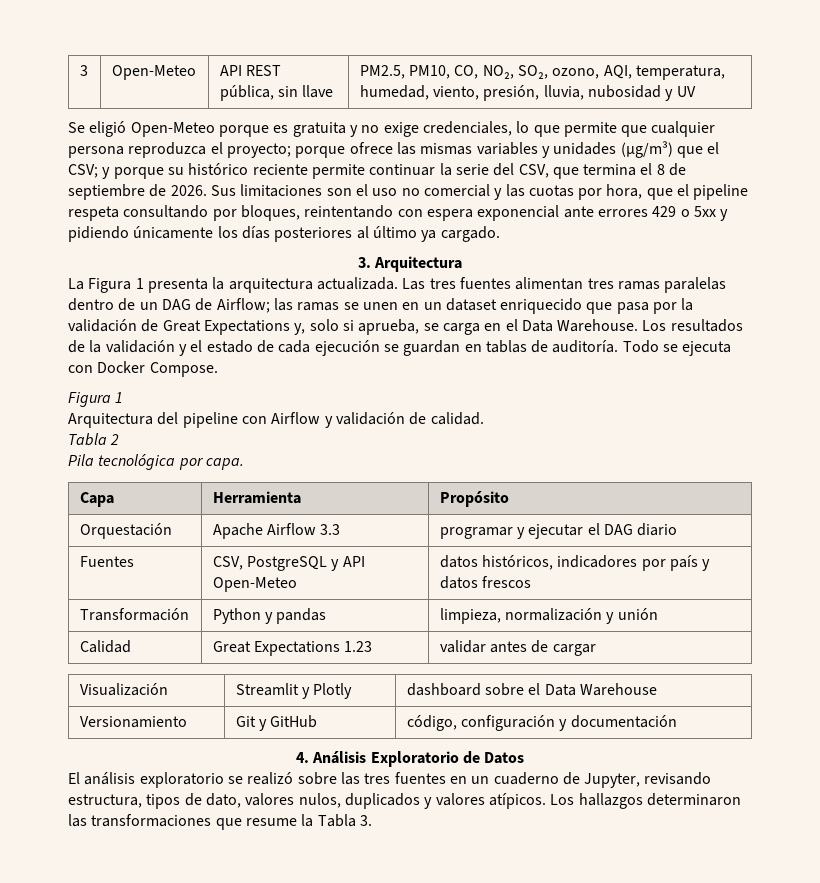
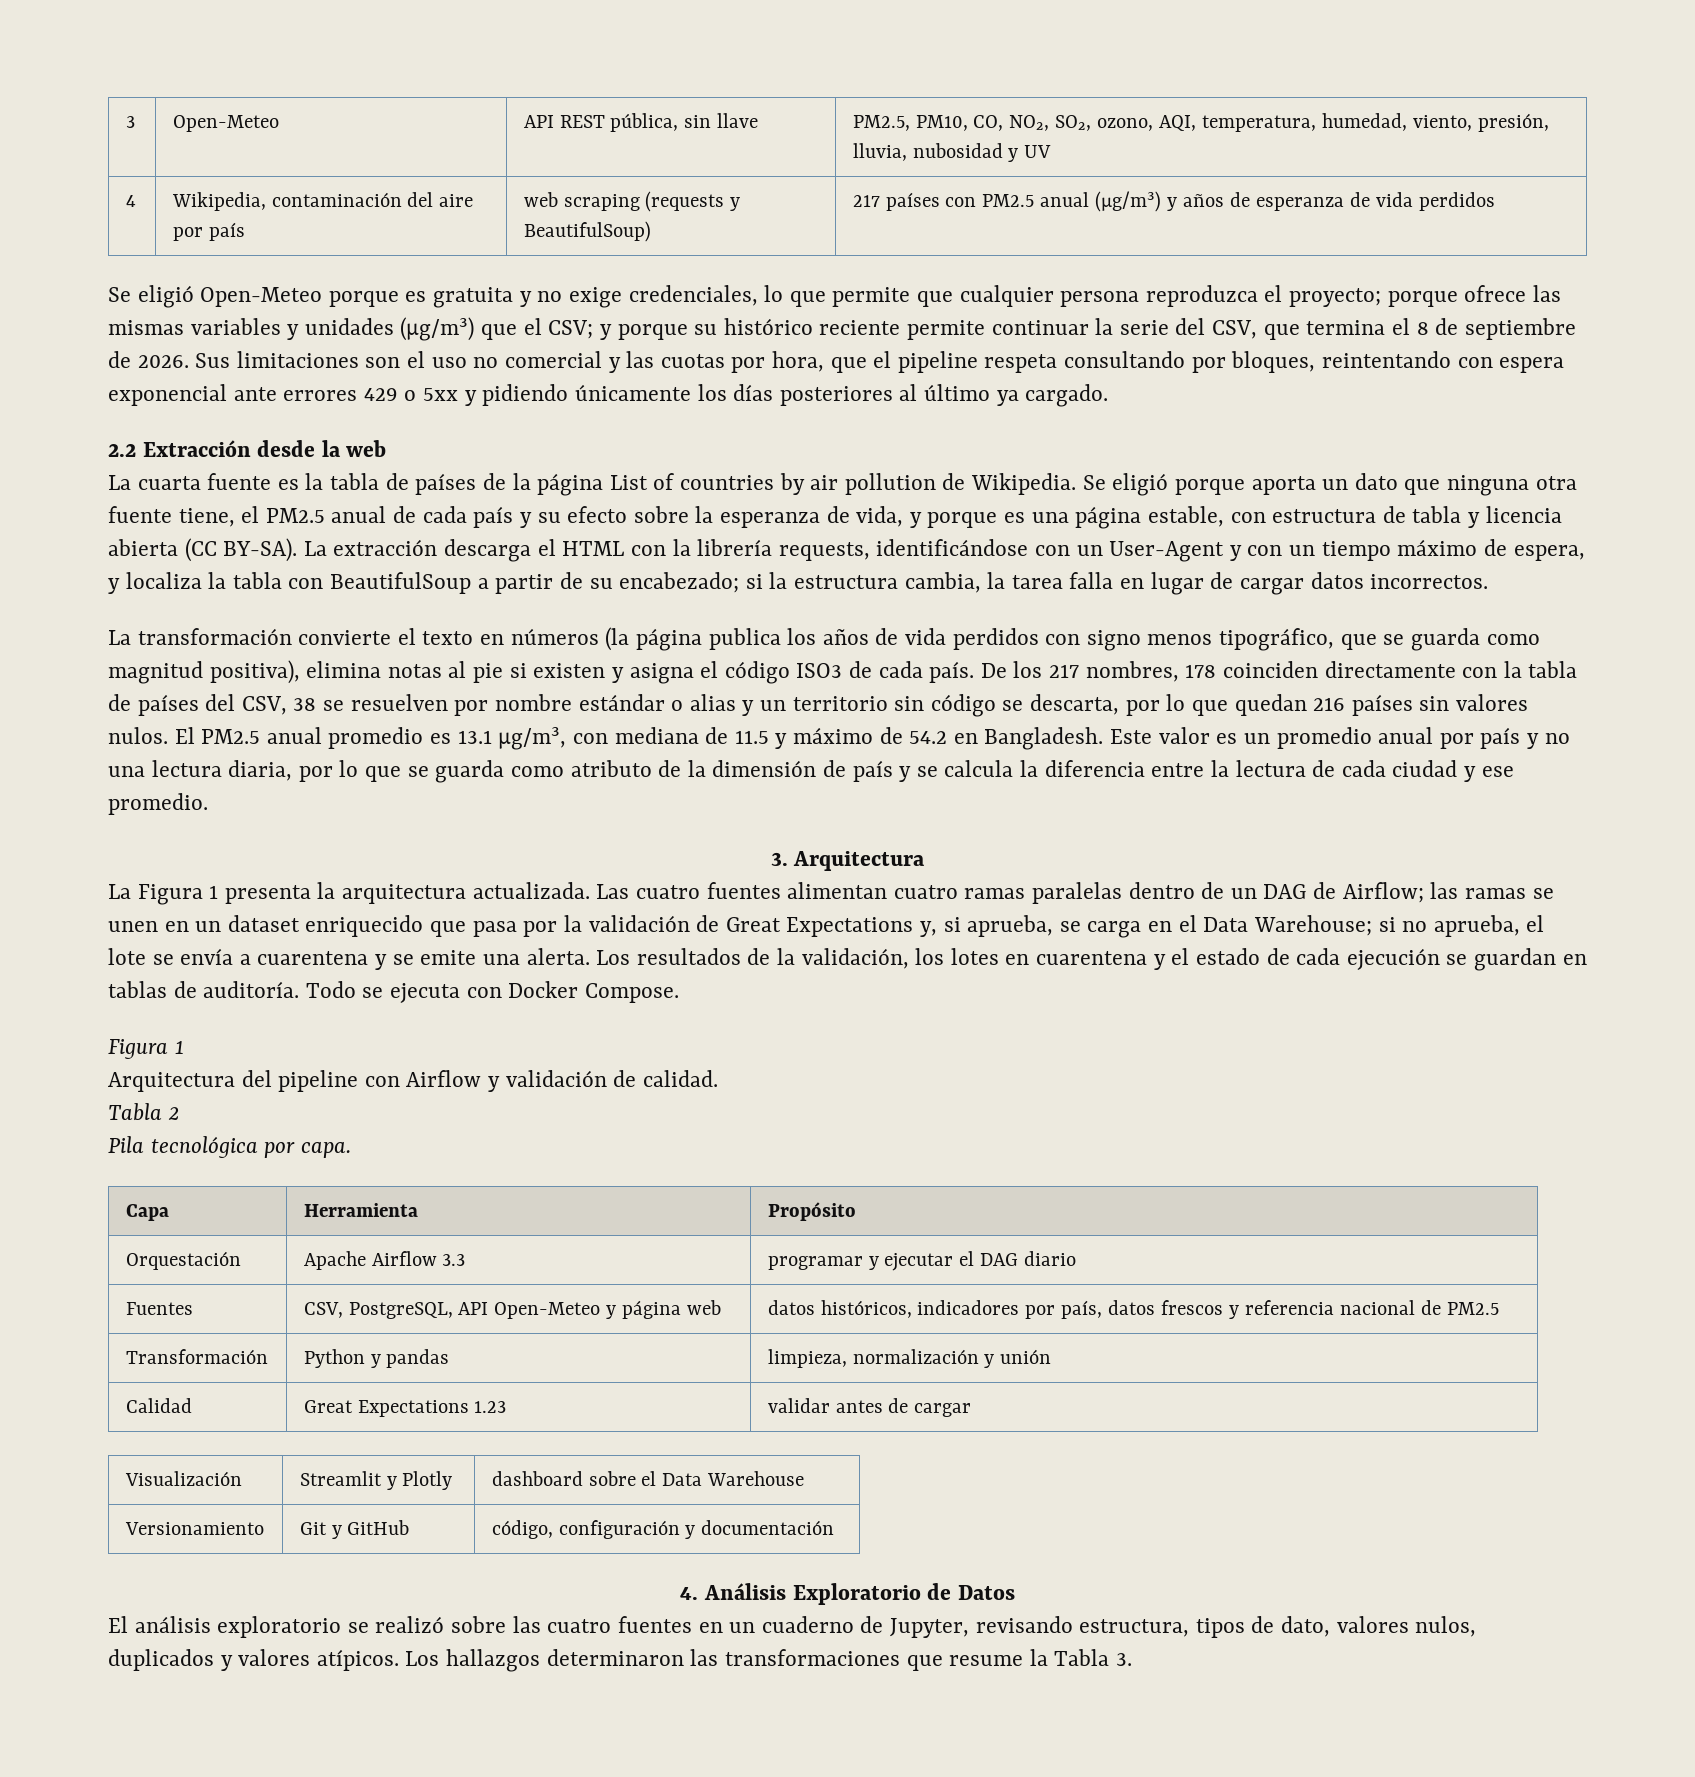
+ 4 | Wikipedia, contaminación del aire por país | web scraping (requests y BeautifulSoup) | 217 países con PM2.5 anual (µg/m³) y años de esperanza de vida perdidos
+ 2.2 Extracción desde la web
+ La cuarta fuente es la tabla de países de la página List of countries by air pollution de Wikipedia. Se eligió porque aporta un dato que ninguna otra fuente tiene, el PM2.5 anual de cada país y su efecto sobre la esperanza de vida, y porque es una página estable, con estructura de tabla y licencia abierta (CC BY-SA). La extracción descarga el HTML con la librería requests, identificándose con un User-Agent y con un tiempo máximo de espera, y localiza la tabla con BeautifulSoup a partir de su encabezado; si la estructura cambia, la tarea falla en lugar de cargar datos incorrectos.
+ La transformación convierte el texto en números (la página publica los años de vida perdidos con signo menos tipográfico, que se guarda como magnitud positiva), elimina notas al pie si existen y asigna el código ISO3 de cada país. De los 217 nombres, 178 coinciden directamente con la tabla de países del CSV, 38 se resuelven por nombre estándar o alias y un territorio sin código se descarta, por lo que quedan 216 países sin valores nulos. El PM2.5 anual promedio es 13.1 µg/m³, con mediana de 11.5 y máximo de 54.2 en Bangladesh. Este valor es un promedio anual por país y no una lectura diaria, por lo que se guarda como atributo de la dimensión de país y se calcula la diferencia entre la lectura de cada ciudad y ese promedio.
- Las tres fuentes alimentan tres ramas paralelas dentro de un DAG de Airflow; las ramas se unen en un dataset enriquecido que pasa por la validación de Great Expectations y, solo si aprueba, se carga en el Data Warehouse. Los resultados de la validación y el estado de cada ejecución se guardan en tablas de auditoría.
+ Las cuatro fuentes alimentan cuatro ramas paralelas dentro de un DAG de Airflow; las ramas se unen en un dataset enriquecido que pasa por la validación de Great Expectations y, si aprueba, se carga en el Data Warehouse; si no aprueba, el lote se envía a cuarentena y se emite una alerta. Los resultados de la validación, los lotes en cuarentena y el estado de cada ejecución se guardan en tablas de auditoría.
- Fuentes | CSV, PostgreSQL y API Open-Meteo | datos históricos, indicadores por país y datos frescos
+ Fuentes | CSV, PostgreSQL, API Open-Meteo y página web | datos históricos, indicadores por país, datos frescos y referencia nacional de PM2.5
- El análisis exploratorio se realizó sobre las tres fuentes en un cuaderno de Jupyter, revisando estructura, tipos de dato, valores nulos, duplicados y valores atípicos.
+ El análisis exploratorio se realizó sobre las cuatro fuentes en un cuaderno de Jupyter, revisando estructura, tipos de dato, valores nulos, duplicados y valores atípicos.

